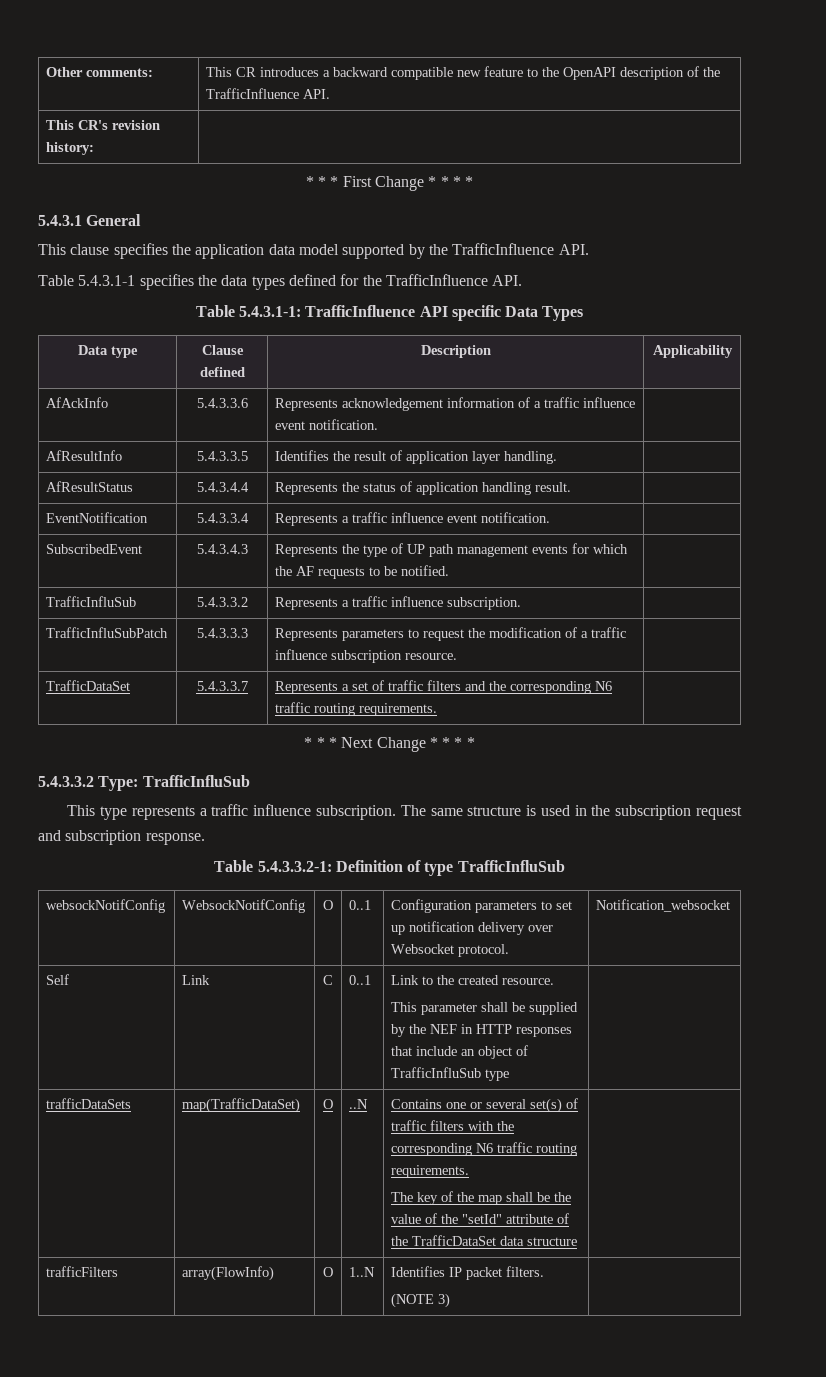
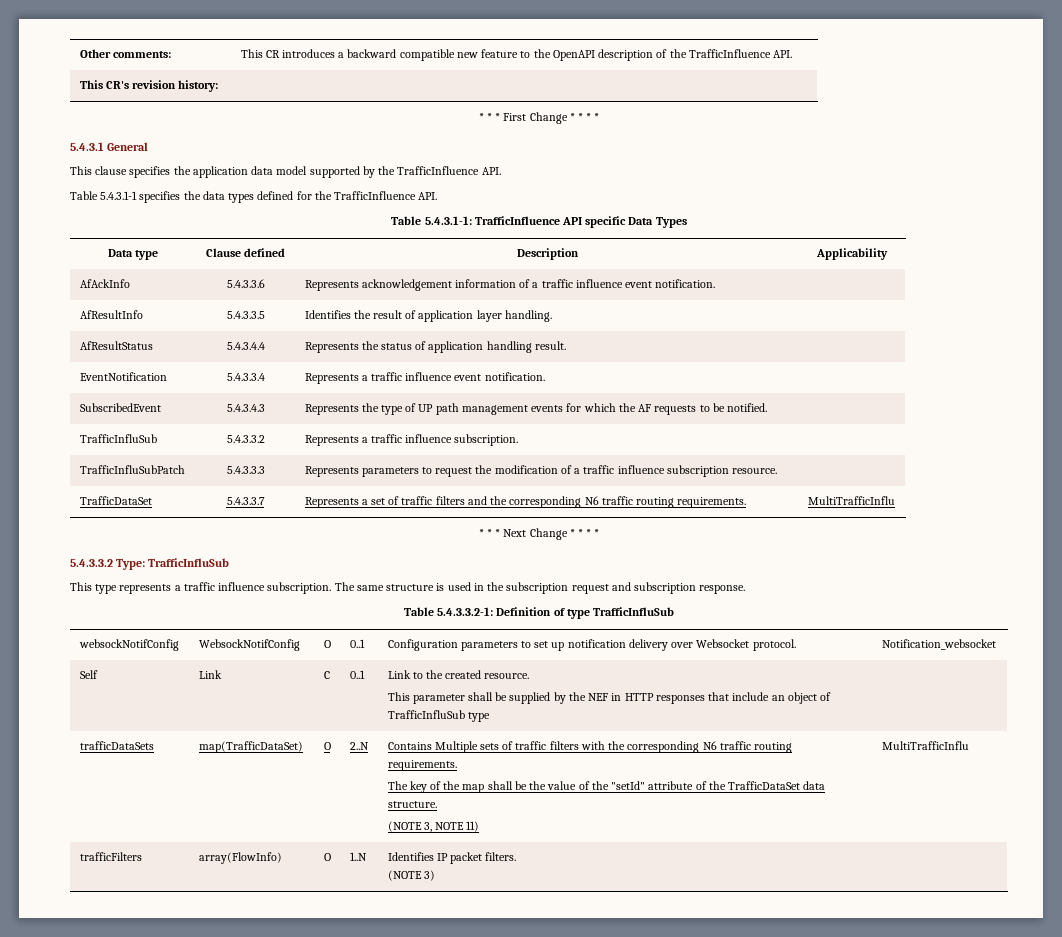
- TrafficDataSet | 5.4.3.3.7 | Represents a set of traffic filters and the corresponding N6 traffic routing requirements. |
+ TrafficDataSet | 5.4.3.3.7 | Represents a set of traffic filters and the corresponding N6 traffic routing requirements. | MultiTrafficInflu
- trafficDataSets | map(TrafficDataSet) | O | ..N | Contains one or several set(s) of traffic filters with the corresponding N6 traffic routing requirements.
- The key of the map shall be the value of the "setId" attribute of the TrafficDataSet data structure |
+ trafficDataSets | map(TrafficDataSet) | O | 2..N | Contains Multiple sets of traffic filters with the corresponding N6 traffic routing requirements.
+ The key of the map shall be the value of the "setId" attribute of the TrafficDataSet data structure.
+ (NOTE 3, NOTE 11) | MultiTrafficInflu

